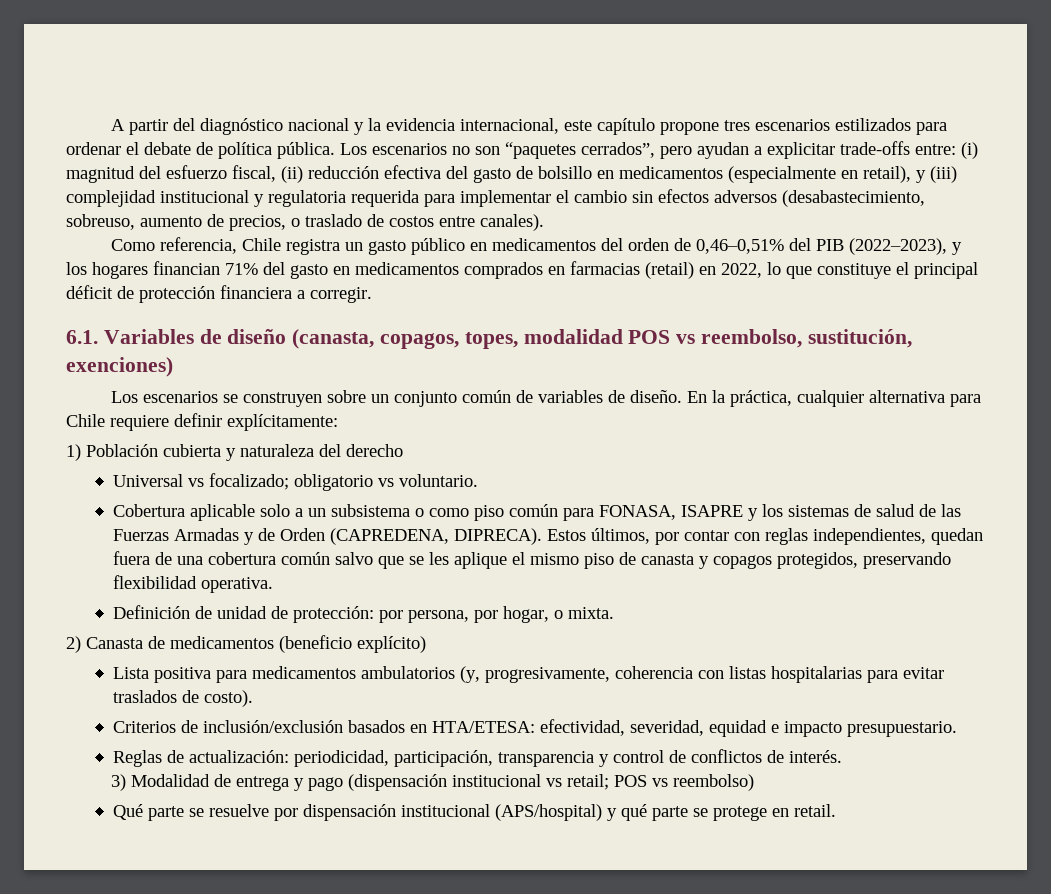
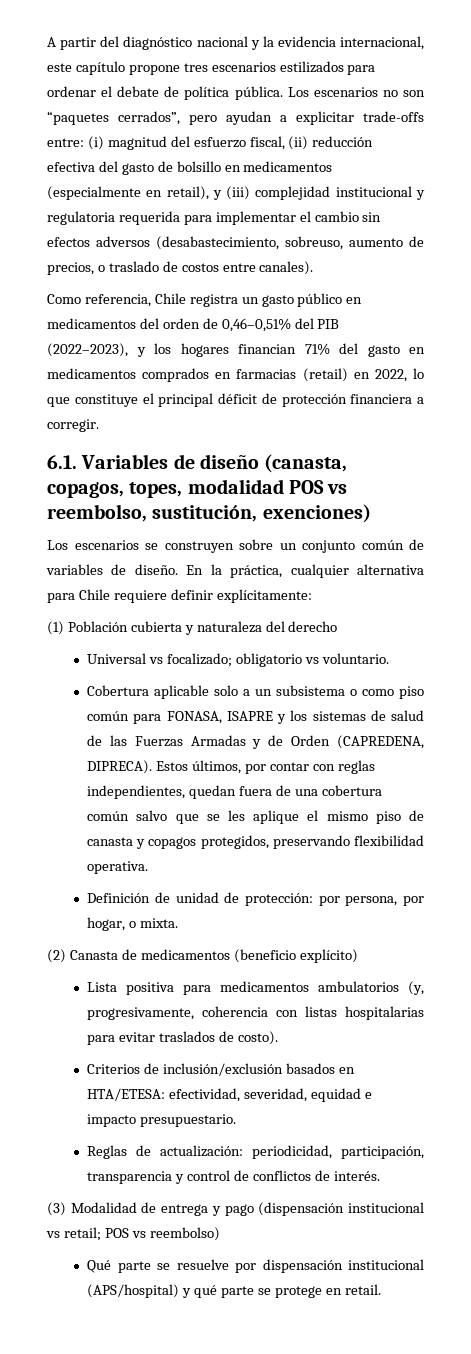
- 1) Población cubierta y naturaleza del derecho
+ (1) Población cubierta y naturaleza del derecho
- 2) Canasta de medicamentos (beneficio explícito)
+ (2) Canasta de medicamentos (beneficio explícito)
- 3) Modalidad de entrega y pago (dispensación institucional vs retail; POS vs reembolso)
+ (3) Modalidad de entrega y pago (dispensación institucional vs retail; POS vs reembolso)

